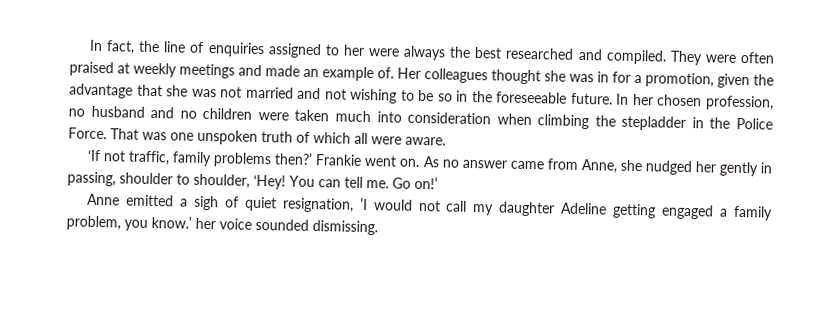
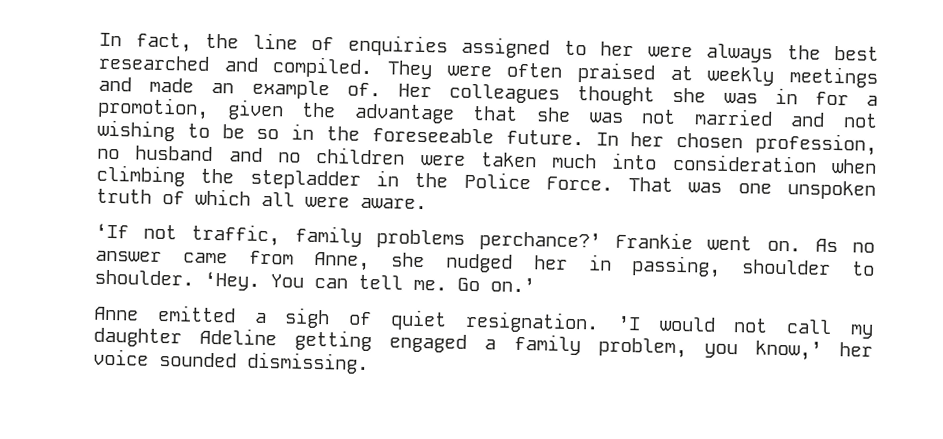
- ‘If not traffic, family problems then?’
+ ‘If not traffic, family problems perchance?’
- As no answer came from Anne, she nudged her gently in passing, shoulder to shoulder, ‘Hey! You can tell me.
+ As no answer came from Anne, she nudged her in passing, shoulder to shoulder. ‘Hey. You can tell me.
- Go on!’
+ Go on.’
- Anne emitted a sigh of quiet resignation, ’I would not call my daughter Adeline getting engaged a family problem, you know.’ her voice sounded dismissing.
+ Anne emitted a sigh of quiet resignation. ’I would not call my daughter Adeline getting engaged a family problem, you know,’ her voice sounded dismissing.

